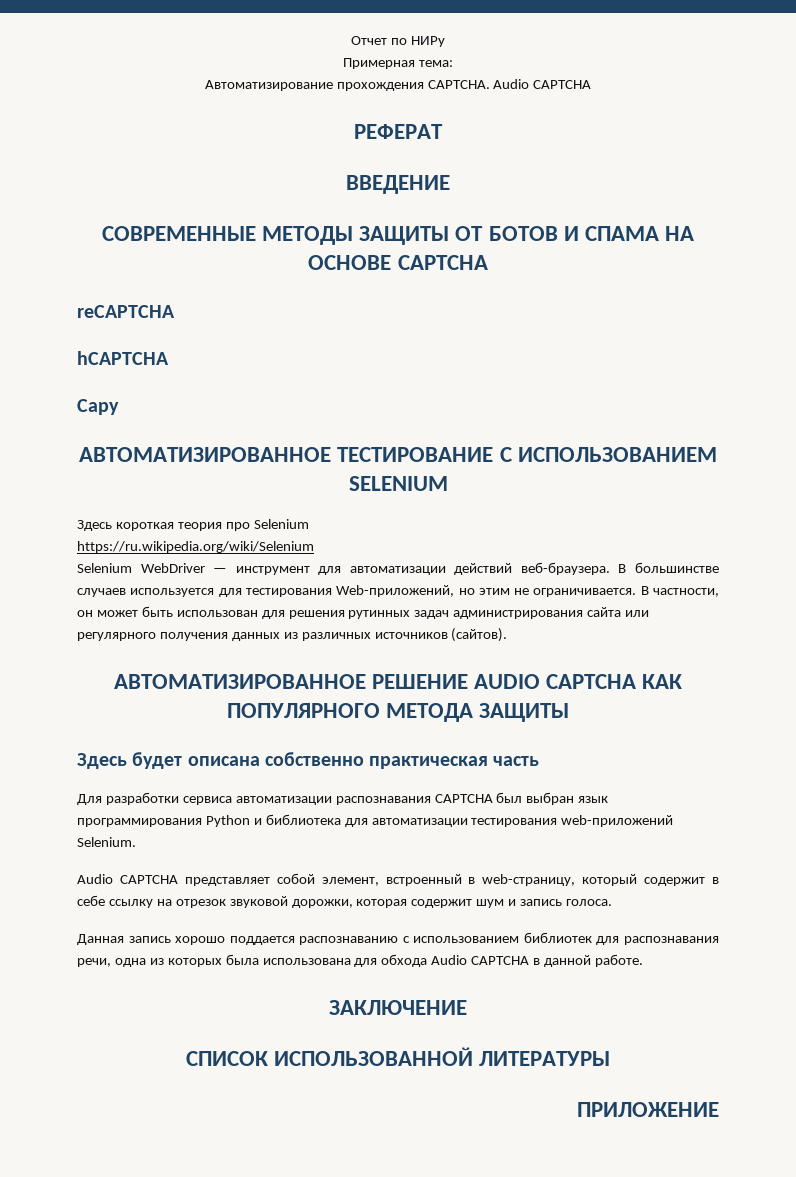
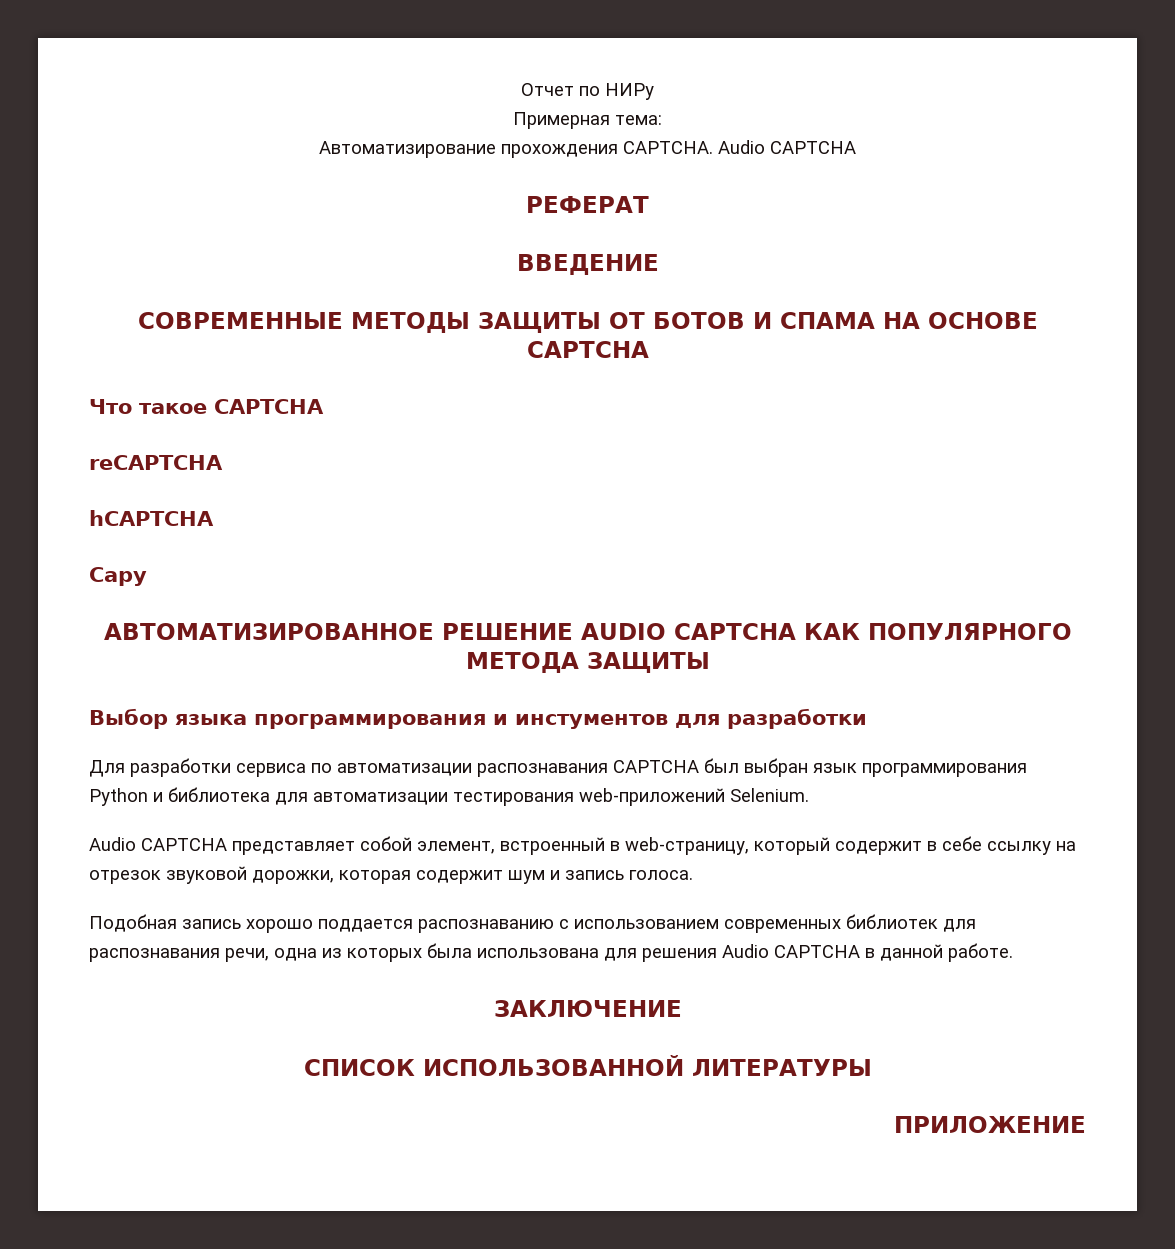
+ Что такое CAPTCHA
- АВТОМАТИЗИРОВАННОЕ ТЕСТИРОВАНИЕ С ИСПОЛЬЗОВАНИЕМ SELENIUM
- Здесь короткая теория про Selenium
- https://ru.wikipedia.org/wiki/Selenium
- Selenium WebDriver — инструмент для автоматизации действий веб-браузера. В большинстве случаев используется для тестирования Web-приложений, но этим не ограничивается. В частности, он может быть использован для решения рутинных задач администрирования сайта или регулярного получения данных из различных источников (сайтов).
- Здесь будет описана собственно практическая часть
+ Выбор языка программирования и инстументов для разработки
- Для разработки сервиса автоматизации распознавания CAPTCHA был выбран язык программирования Python и библиотека для автоматизации тестирования web-приложений Selenium.
+ Для разработки сервиса по автоматизации распознавания CAPTCHA был выбран язык программирования Python и библиотека для автоматизации тестирования web-приложений Selenium.
- Данная запись хорошо поддается распознаванию с использованием библиотек для распознавания речи, одна из которых была использована для обхода Audio CAPTCHA в данной работе.
+ Подобная запись хорошо поддается распознаванию с использованием современных библиотек для распознавания речи, одна из которых была использована для решения Audio CAPTCHA в данной работе.

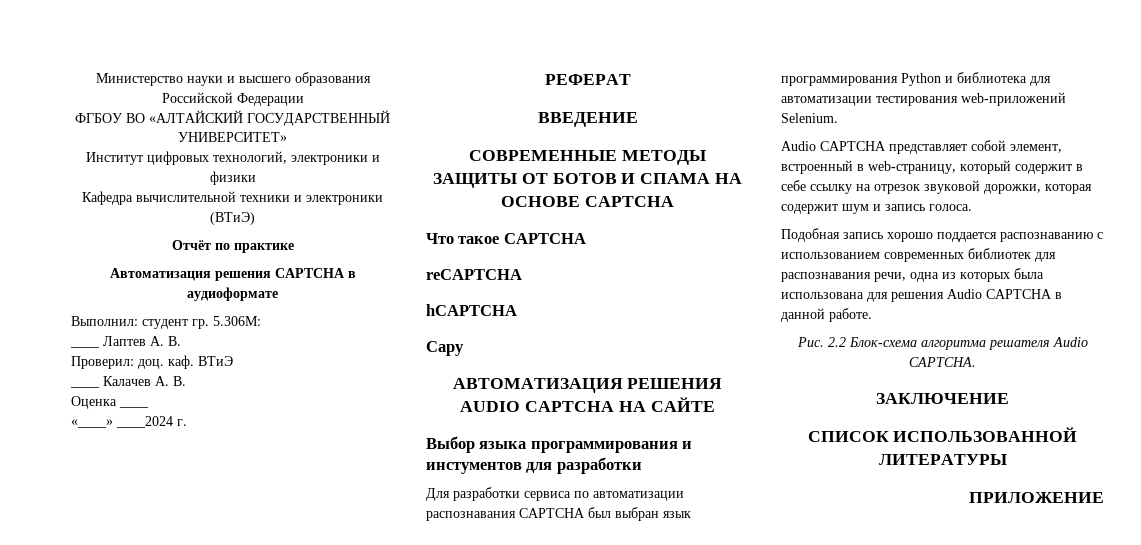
- Отчет по НИРу
- Примерная тема:
- Автоматизирование прохождения CAPTCHA. Audio CAPTCHA
+ Министерство науки и высшего образования Российской Федерации
+ ФГБОУ ВО «АЛТАЙСКИЙ ГОСУДАРСТВЕННЫЙ УНИВЕРСИТЕТ»
+ Институт цифровых технологий, электроники и физики
+ Кафедра вычислительной техники и электроники (ВТиЭ)
+ Отчёт по практике
+ Автоматизация решения CAPTCHA в аудиоформате
+ Выполнил: студент гр. 5.306М:
+ ____ Лаптев А. В.
+ Проверил: доц. каф. ВТиЭ
+ ____ Калачев А. В.
+ Оценка ____
+ «____» ____2024 г.
- АВТОМАТИЗИРОВАННОЕ РЕШЕНИЕ AUDIO CAPTCHA КАК ПОПУЛЯРНОГО МЕТОДА ЗАЩИТЫ
+ АВТОМАТИЗАЦИЯ РЕШЕНИЯ AUDIO CAPTCHA НА САЙТЕ
+ Рис. 2.2 Блок-схема алгоритма решателя Audio CAPTCHA.

